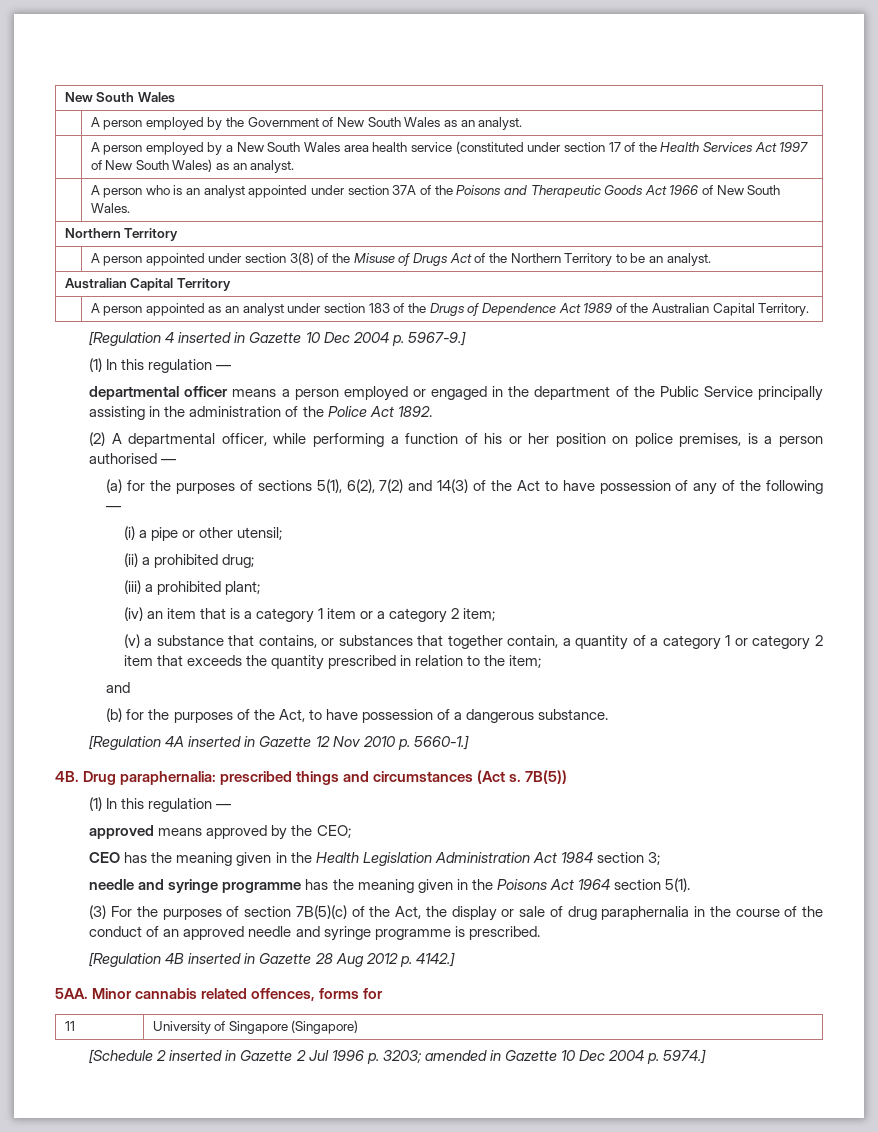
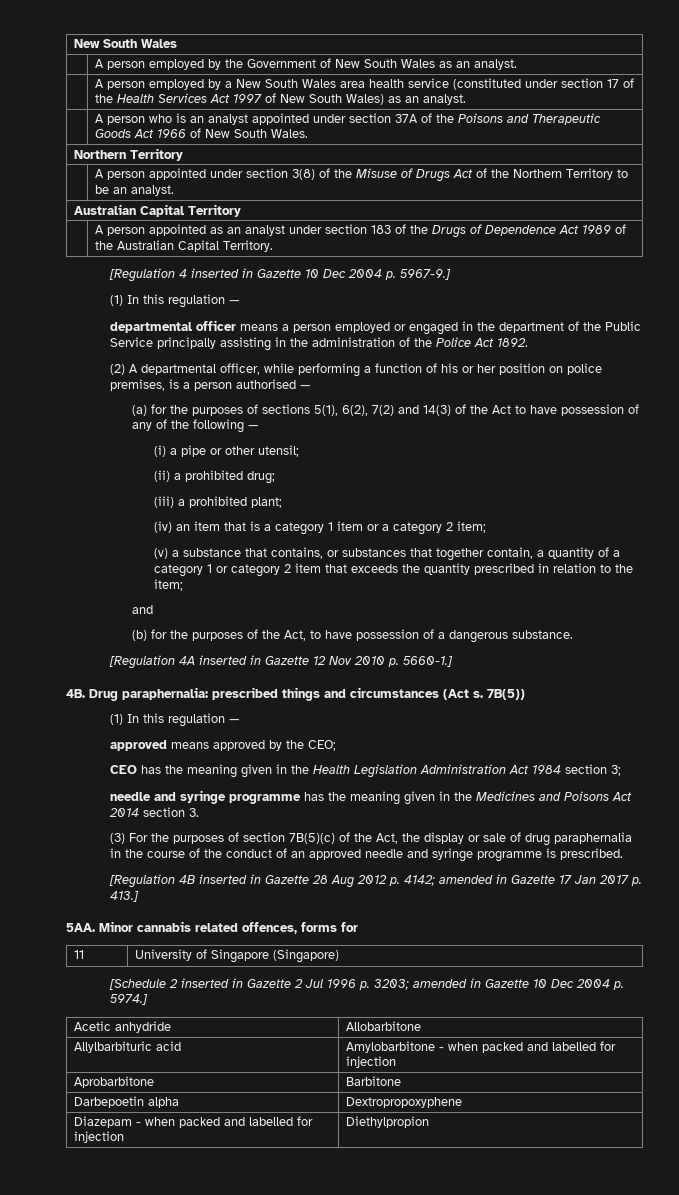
- needle and syringe programme has the meaning given in the Poisons Act 1964 section 5(1).
+ needle and syringe programme has the meaning given in the Medicines and Poisons Act 2014 section 3.
- [Regulation 4B inserted in Gazette 28 Aug 2012 p. 4142.]
+ [Regulation 4B inserted in Gazette 28 Aug 2012 p. 4142; amended in Gazette 17 Jan 2017 p. 413.]
+ Acetic anhydride | Allobarbitone
+ Allylbarbituric acid | Amylobarbitone - when packed and labelled for injection
+ Aprobarbitone | Barbitone
+ Darbepoetin alpha | Dextropropoxyphene
+ Diazepam - when packed and labelled for injection | Diethylpropion

